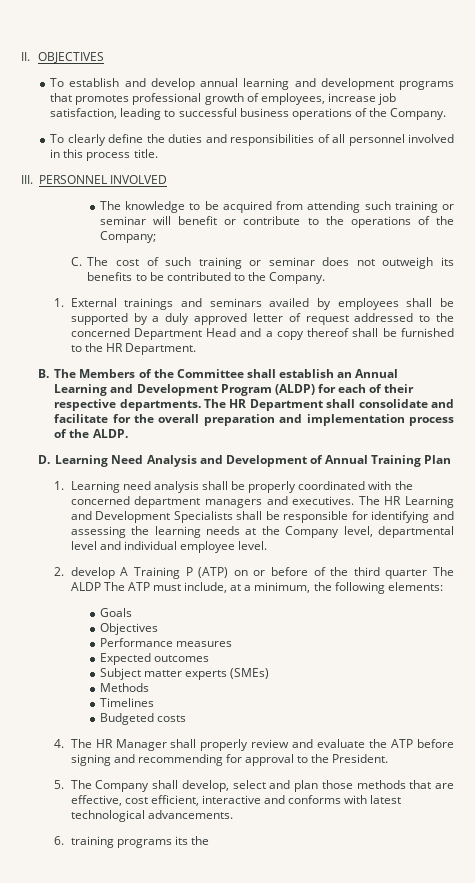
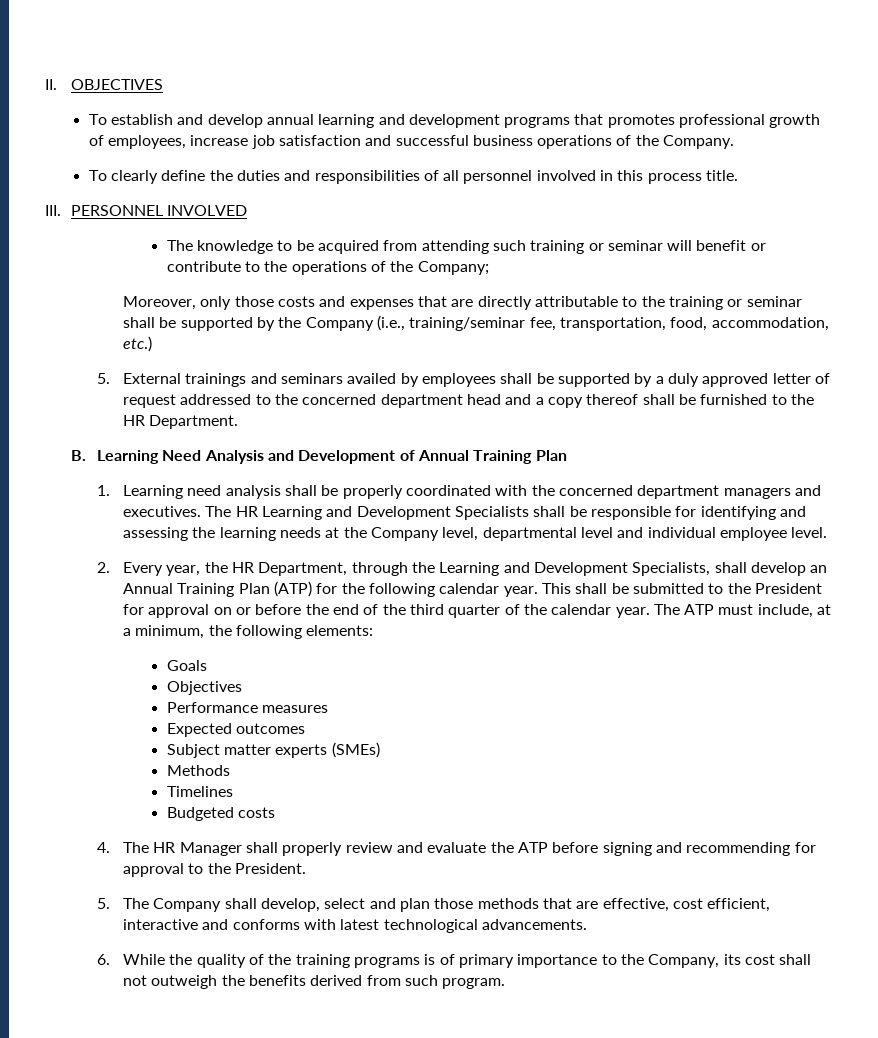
- To establish and develop annual learning and development programs that promotes professional growth of employees, increase job satisfaction, leading to successful business operations of the Company.
+ To establish and develop annual learning and development programs that promotes professional growth of employees, increase job satisfaction and successful business operations of the Company.
- C. The cost of such training or seminar does not outweigh its benefits to be contributed to the Company.
- 1. External trainings and seminars availed by employees shall be supported by a duly approved letter of request addressed to the concerned Department Head and a copy thereof shall be furnished to the HR Department.
+ Moreover, only those costs and expenses that are directly attributable to the training or seminar shall be supported by the Company (i.e., training/seminar fee, transportation, food, accommodation, etc.)
+ 5. External trainings and seminars availed by employees shall be supported by a duly approved letter of request addressed to the concerned department head and a copy thereof shall be furnished to the HR Department.
- B. The Members of the Committee shall establish an Annual Learning and Development Program (ALDP) for each of their respective departments. The HR Department shall consolidate and facilitate for the overall preparation and implementation process of the ALDP.
- D. Learning Need Analysis and Development of Annual Training Plan
+ B. Learning Need Analysis and Development of Annual Training Plan
- 2. develop A Training P (ATP) on or before of the third quarter The ALDP The ATP must include, at a minimum, the following elements:
+ 2. Every year, the HR Department, through the Learning and Development Specialists, shall develop an Annual Training Plan (ATP) for the following calendar year. This shall be submitted to the President for approval on or before the end of the third quarter of the calendar year. The ATP must include, at a minimum, the following elements:
- 6. training programs its the
+ 6. While the quality of the training programs is of primary importance to the Company, its cost shall not outweigh the benefits derived from such program.

